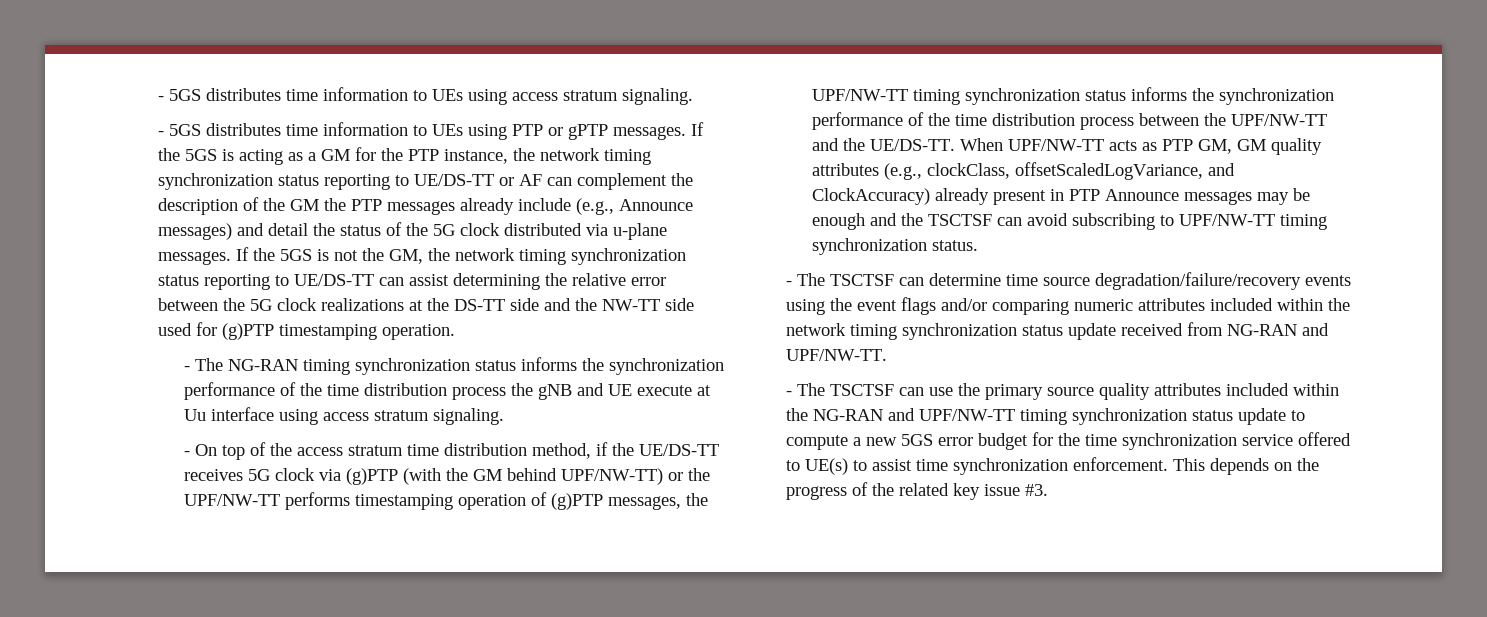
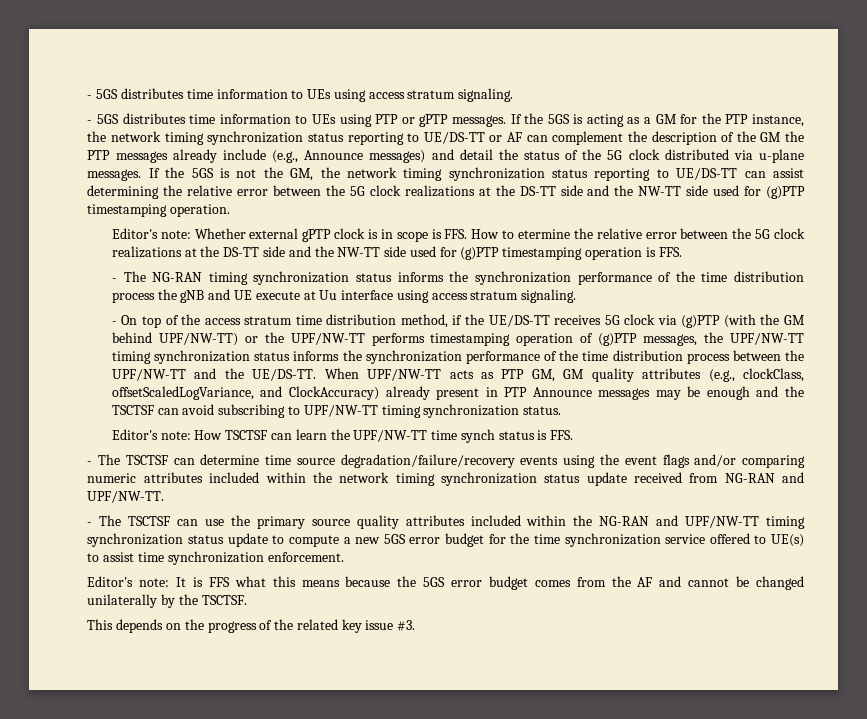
+ Editor's note: Whether external gPTP clock is in scope is FFS. How to etermine the relative error between the 5G clock realizations at the DS-TT side and the NW-TT side used for (g)PTP timestamping operation is FFS.
+ Editor's note: How TSCTSF can learn the UPF/NW-TT time synch status is FFS.
- - The TSCTSF can use the primary source quality attributes included within the NG-RAN and UPF/NW-TT timing synchronization status update to compute a new 5GS error budget for the time synchronization service offered to UE(s) to assist time synchronization enforcement. This depends on the progress of the related key issue #3.
+ - The TSCTSF can use the primary source quality attributes included within the NG-RAN and UPF/NW-TT timing synchronization status update to compute a new 5GS error budget for the time synchronization service offered to UE(s) to assist time synchronization enforcement.
+ Editor's note: It is FFS what this means because the 5GS error budget comes from the AF and cannot be changed unilaterally by the TSCTSF.
+ This depends on the progress of the related key issue #3.

